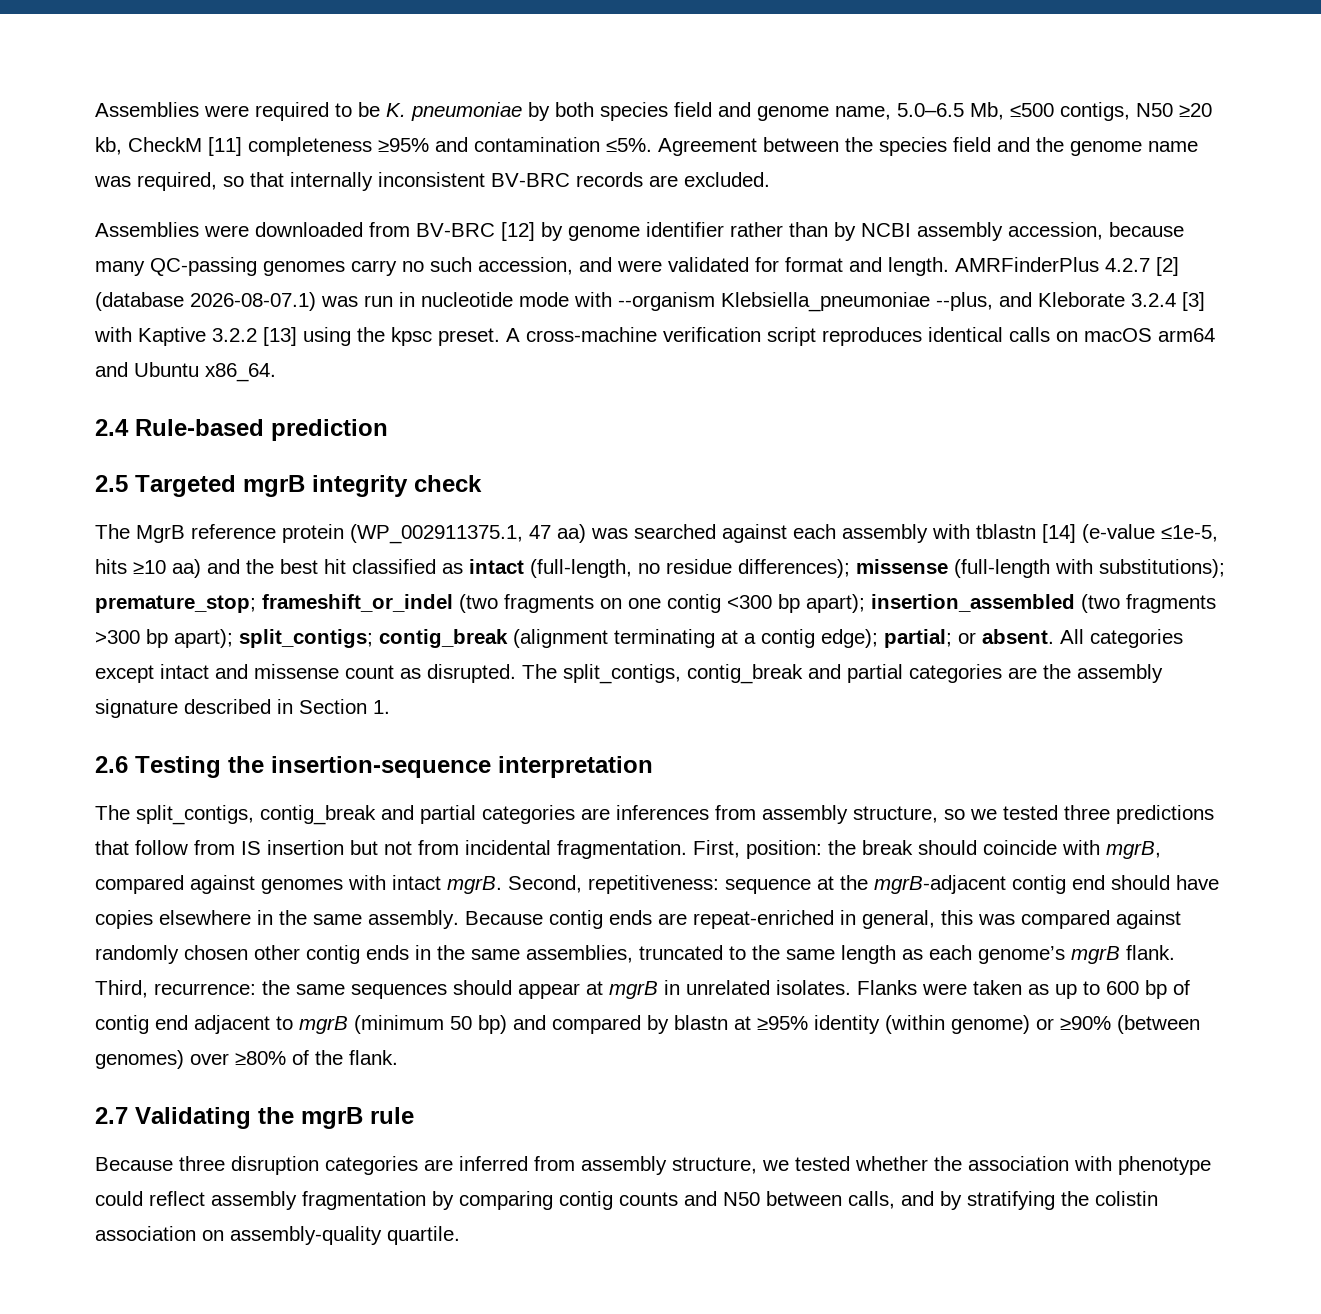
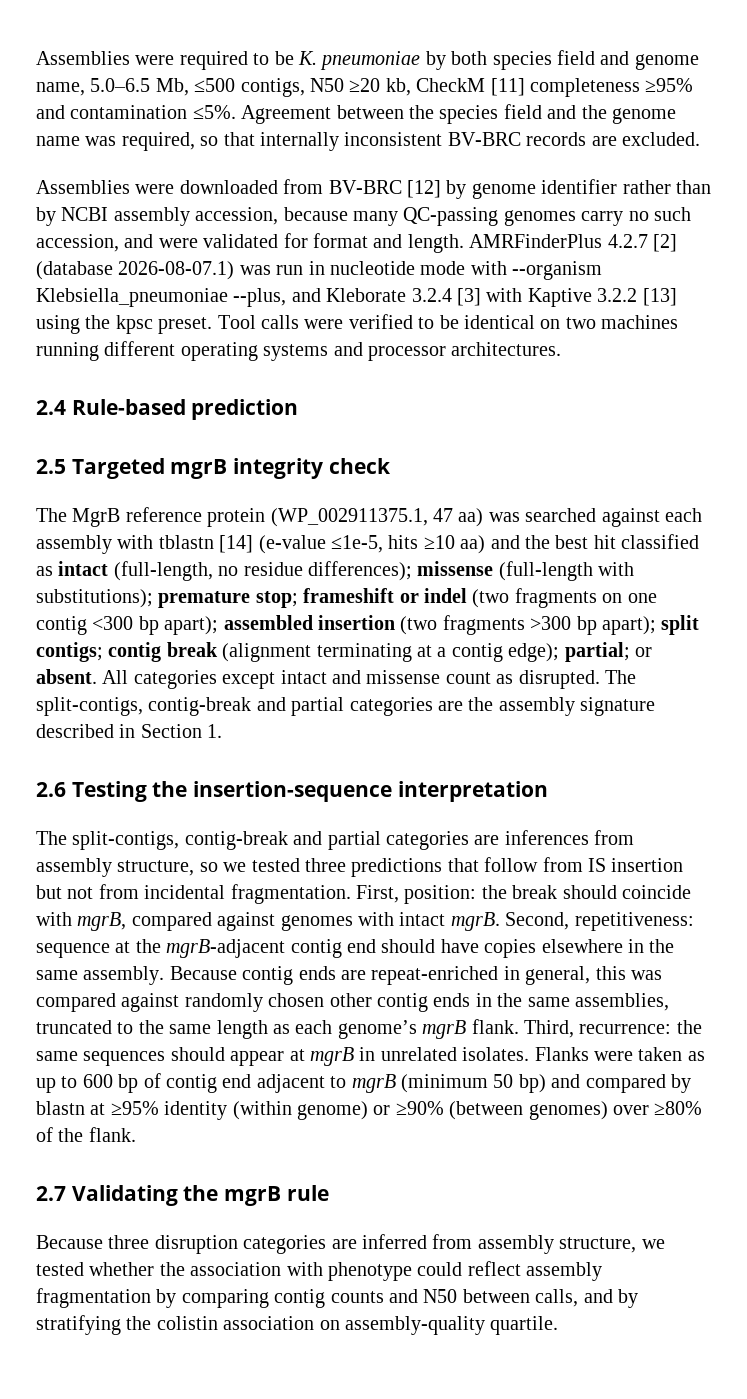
- A cross-machine verification script reproduces identical calls on macOS arm64 and Ubuntu x86_64.
+ Tool calls were verified to be identical on two machines running different operating systems and processor architectures.
- The MgrB reference protein (WP_002911375.1, 47 aa) was searched against each assembly with tblastn [14] (e-value ≤1e-5, hits ≥10 aa) and the best hit classified as intact (full-length, no residue differences); missense (full-length with substitutions); premature_stop; frameshift_or_indel (two fragments on one contig <300 bp apart); insertion_assembled (two fragments >300 bp apart); split_contigs; contig_break (alignment terminating at a contig edge); partial; or absent.
+ The MgrB reference protein (WP_002911375.1, 47 aa) was searched against each assembly with tblastn [14] (e-value ≤1e-5, hits ≥10 aa) and the best hit classified as intact (full-length, no residue differences); missense (full-length with substitutions); premature stop; frameshift or indel (two fragments on one contig <300 bp apart); assembled insertion (two fragments >300 bp apart); split contigs; contig break (alignment terminating at a contig edge); partial; or absent.
- The split_contigs, contig_break and partial categories are the assembly signature described in Section 1.
+ The split-contigs, contig-break and partial categories are the assembly signature described in Section 1.
- The split_contigs, contig_break and partial categories are inferences from assembly structure, so we tested three predictions that follow from IS insertion but not from incidental fragmentation.
+ The split-contigs, contig-break and partial categories are inferences from assembly structure, so we tested three predictions that follow from IS insertion but not from incidental fragmentation.

